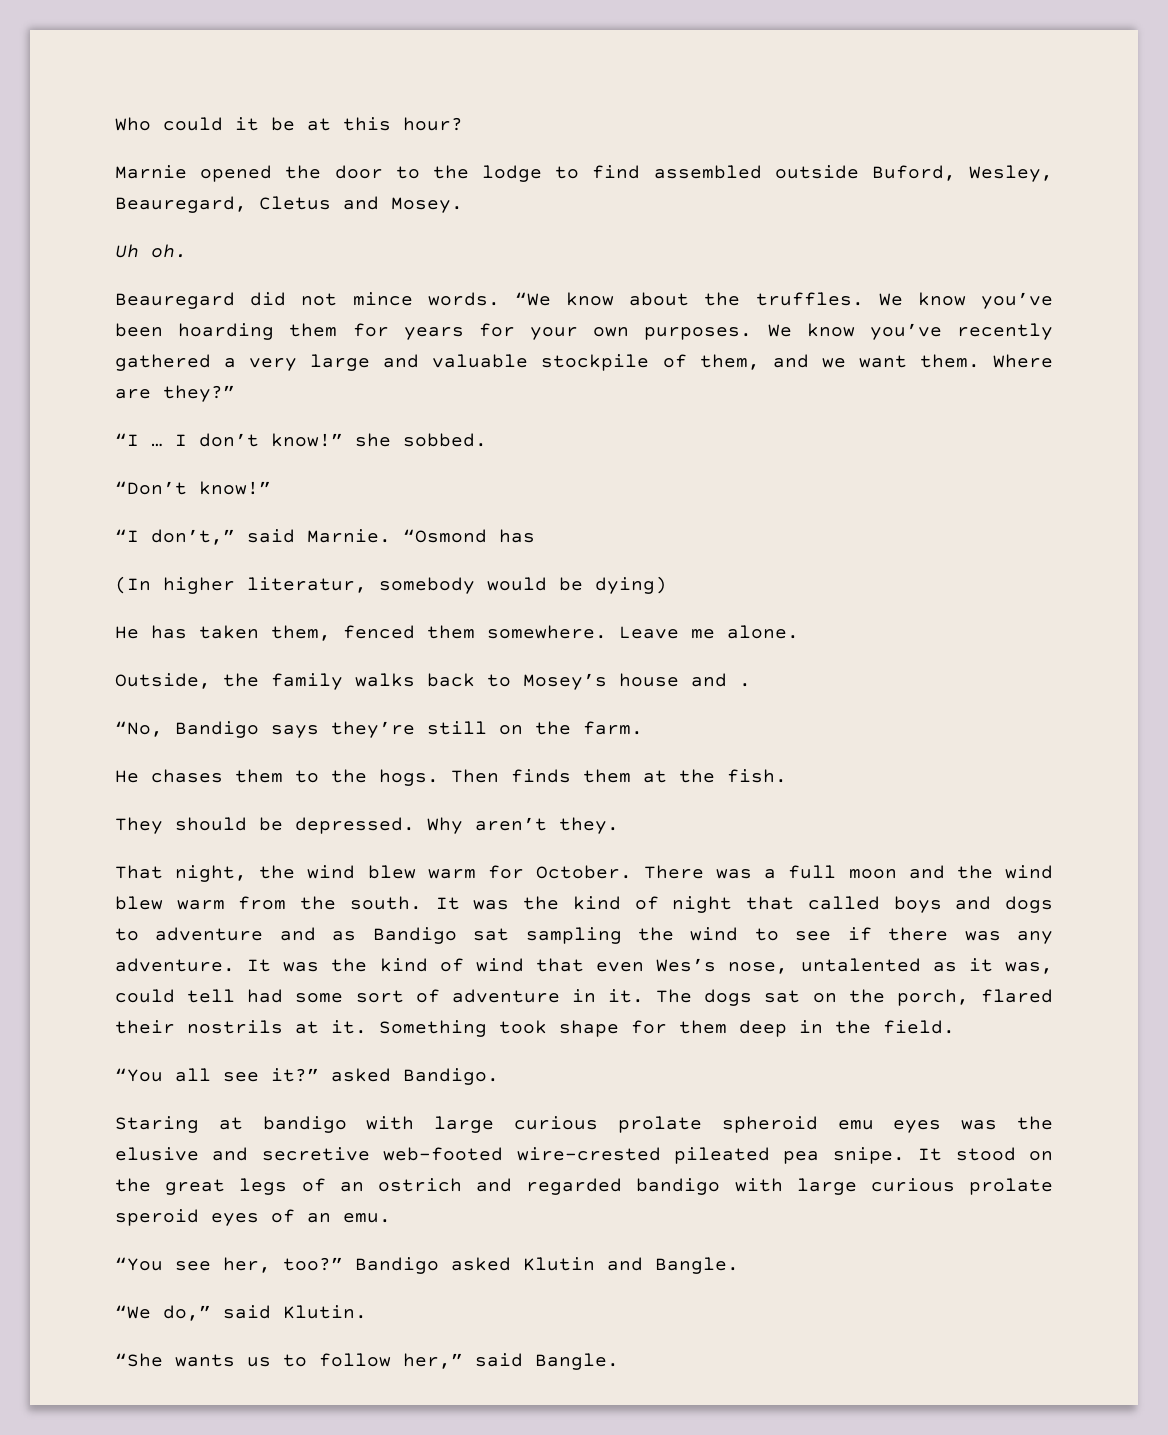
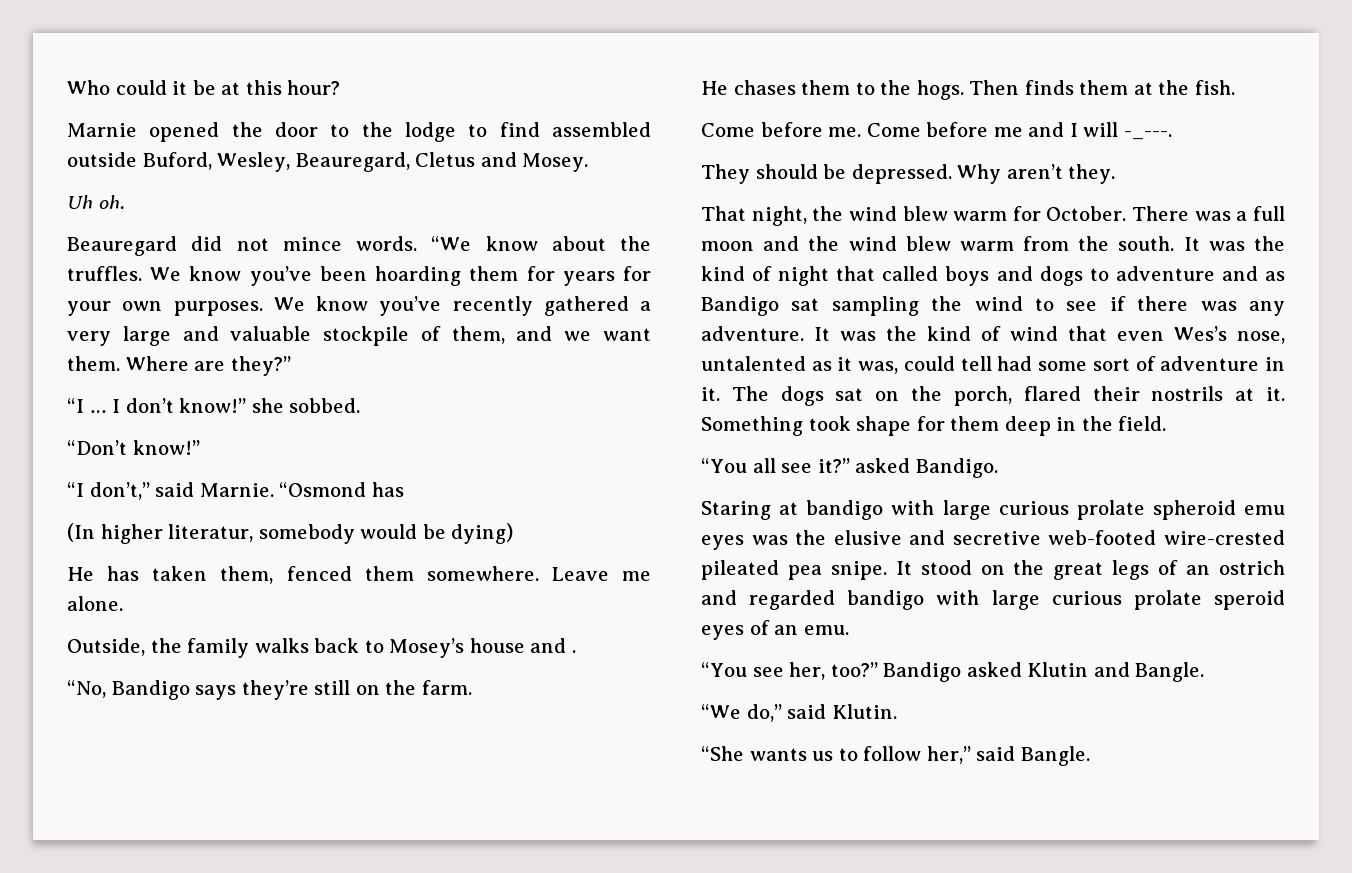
+ Come before me. Come before me and I will -_---.

